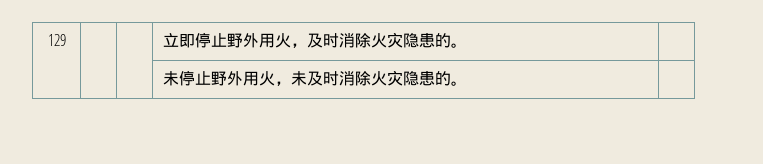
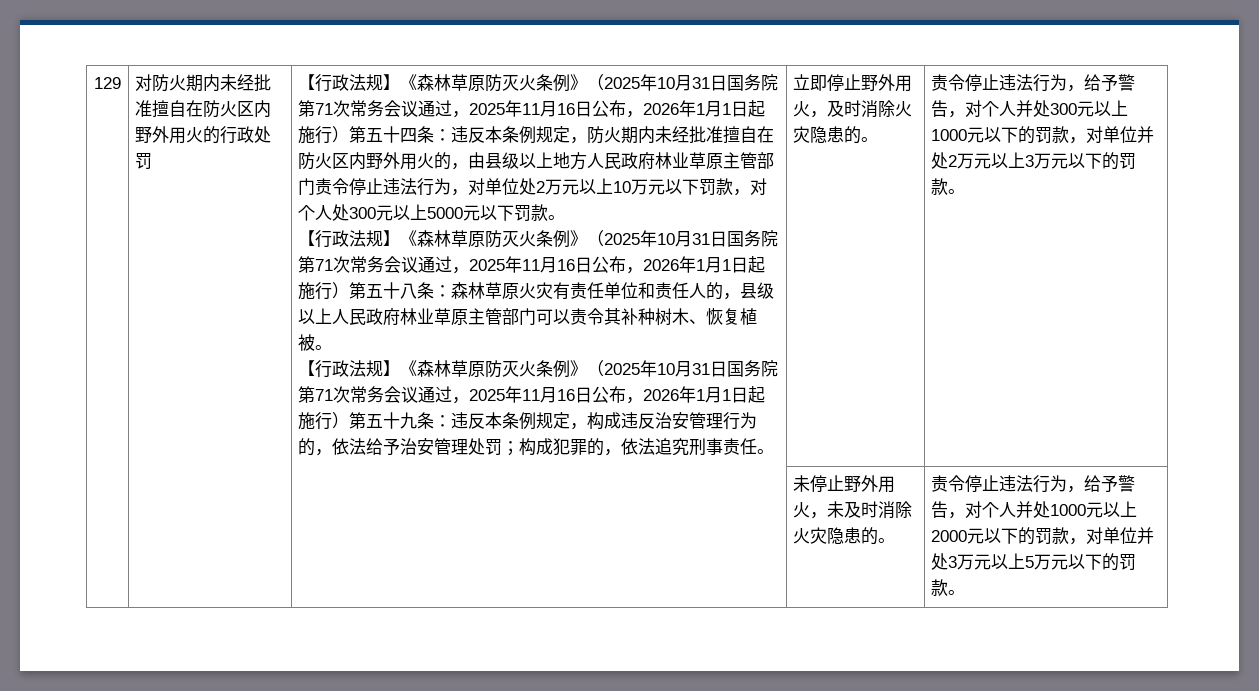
+ 对防火期内未经批准擅自在防火区内野外用火的行政处罚 | 【行政法规】《森林草原防灭火条例》（2025年10月31日国务院第71次常务会议通过，2025年11月16日公布，2026年1月1日起施行）第五十四条：违反本条例规定，防火期内未经批准擅自在防火区内野外用火的，由县级以上地方人民政府林业草原主管部门责令停止违法行为，对单位处2万元以上10万元以下罚款，对个人处300元以上5000元以下罚款。
+ 【行政法规】《森林草原防灭火条例》（2025年10月31日国务院第71次常务会议通过，2025年11月16日公布，2026年1月1日起施行）第五十八条：森林草原火灾有责任单位和责任人的，县级以上人民政府林业草原主管部门可以责令其补种树木、恢复植被。
+ 【行政法规】《森林草原防灭火条例》（2025年10月31日国务院第71次常务会议通过，2025年11月16日公布，2026年1月1日起施行）第五十九条：违反本条例规定，构成违反治安管理行为的，依法给予治安管理处罚；构成犯罪的，依法追究刑事责任。
+ 责令停止违法行为，给予警告，对个人并处300元以上1000元以下的罚款，对单位并处2万元以上3万元以下的罚款。
- | | | 未停止野外用火，未及时消除火灾隐患的。 |
+ | | | 未停止野外用火，未及时消除火灾隐患的。 | 责令停止违法行为，给予警告，对个人并处1000元以上2000元以下的罚款，对单位并处3万元以上5万元以下的罚款。

